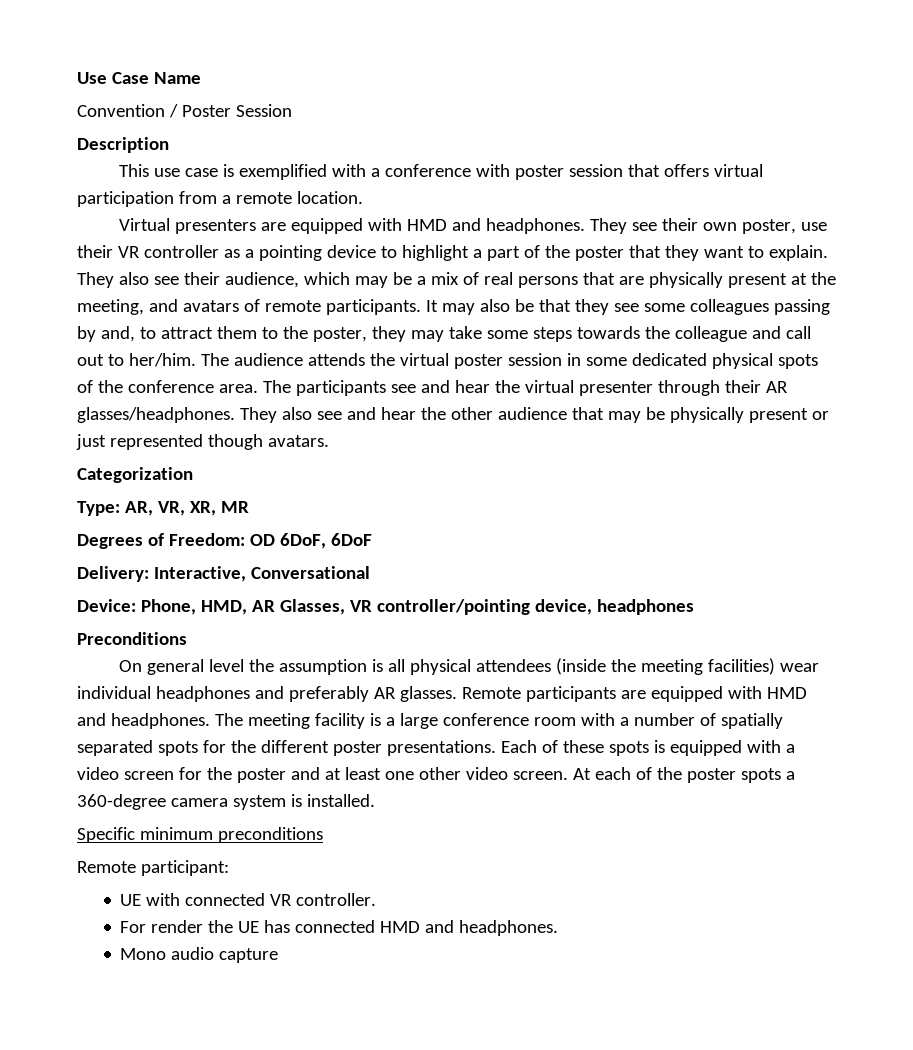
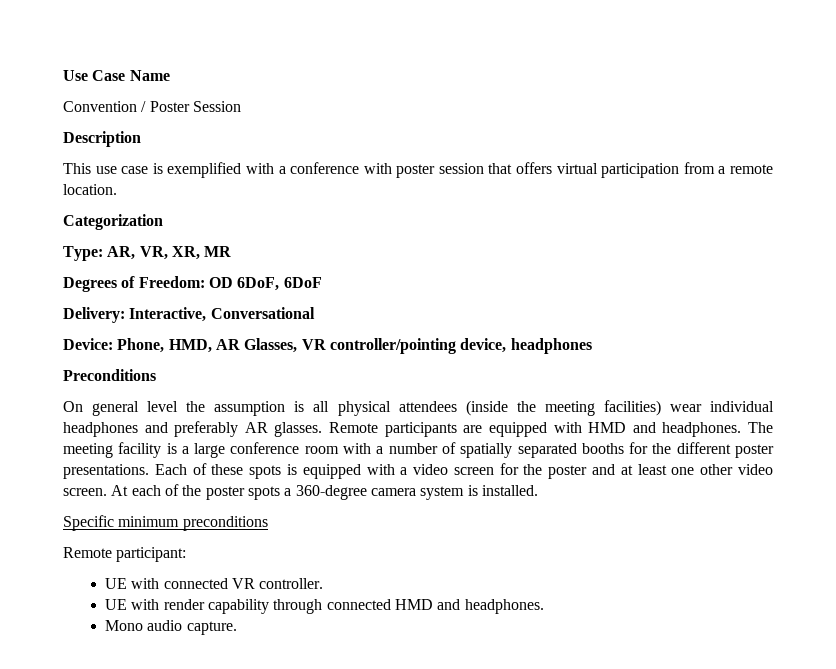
- Virtual presenters are equipped with HMD and headphones. They see their own poster, use their VR controller as a pointing device to highlight a part of the poster that they want to explain. They also see their audience, which may be a mix of real persons that are physically present at the meeting, and avatars of remote participants. It may also be that they see some colleagues passing by and, to attract them to the poster, they may take some steps towards the colleague and call out to her/him. The audience attends the virtual poster session in some dedicated physical spots of the conference area. The participants see and hear the virtual presenter through their AR glasses/headphones. They also see and hear the other audience that may be physically present or just represented though avatars.
- The meeting facility is a large conference room with a number of spatially separated spots for the different poster presentations.
+ The meeting facility is a large conference room with a number of spatially separated booths for the different poster presentations.
- For render the UE has connected HMD and headphones.
+ UE with render capability through connected HMD and headphones.
- Mono audio capture
+ Mono audio capture.

